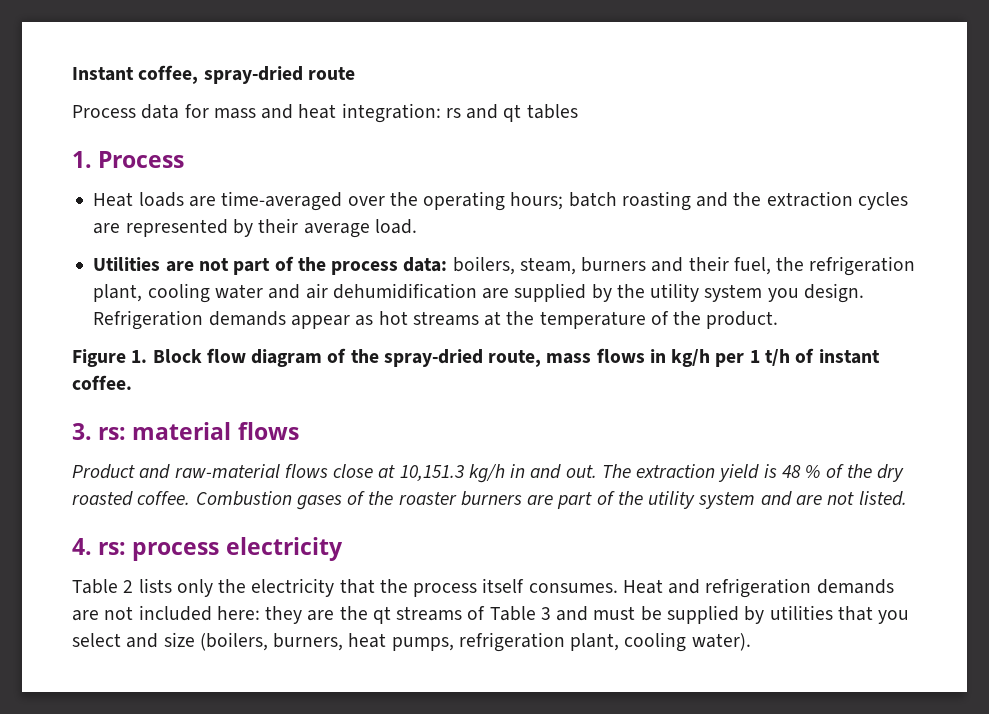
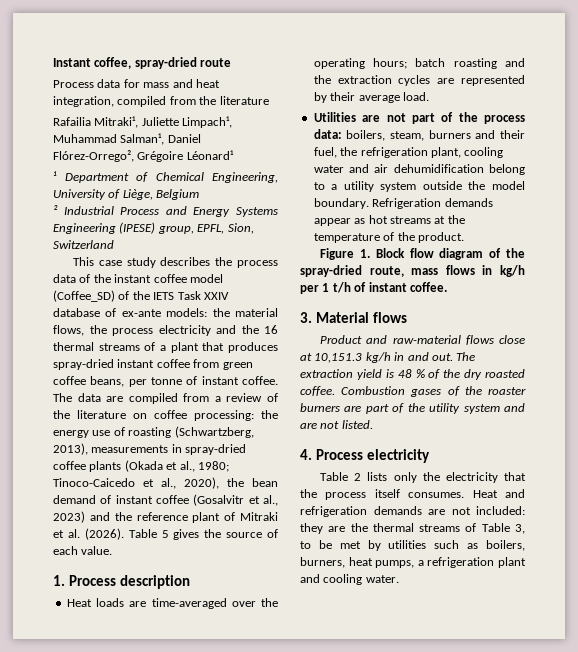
- Process data for mass and heat integration: rs and qt tables
+ Process data for mass and heat integration, compiled from the literature
+ Rafailia Mitraki¹, Juliette Limpach¹, Muhammad Salman¹, Daniel Flórez-Orrego², Grégoire Léonard¹
+ ¹ Department of Chemical Engineering, University of Liège, Belgium
+ ² Industrial Process and Energy Systems Engineering (IPESE) group, EPFL, Sion, Switzerland
+ This case study describes the process data of the instant coffee model (Coffee_SD) of the IETS Task XXIV database of ex-ante models: the material flows, the process electricity and the 16 thermal streams of a plant that produces spray-dried instant coffee from green coffee beans, per tonne of instant coffee. The data are compiled from a review of the literature on coffee processing: the energy use of roasting (Schwartzberg, 2013), measurements in spray-dried coffee plants (Okada et al., 1980; Tinoco-Caicedo et al., 2020), the bean demand of instant coffee (Gosalvitr et al., 2023) and the reference plant of Mitraki et al. (2026). Table 5 gives the source of each value.
- 1. Process
+ 1. Process description
- Utilities are not part of the process data: boilers, steam, burners and their fuel, the refrigeration plant, cooling water and air dehumidification are supplied by the utility system you design.
+ Utilities are not part of the process data: boilers, steam, burners and their fuel, the refrigeration plant, cooling water and air dehumidification belong to a utility system outside the model boundary.
- 3. rs: material flows
+ 3. Material flows
- 4. rs: process electricity
+ 4. Process electricity
- Heat and refrigeration demands are not included here: they are the qt streams of Table 3 and must be supplied by utilities that you select and size (boilers, burners, heat pumps, refrigeration plant, cooling water).
+ Heat and refrigeration demands are not included: they are the thermal streams of Table 3, to be met by utilities such as boilers, burners, heat pumps, a refrigeration plant and cooling water.

